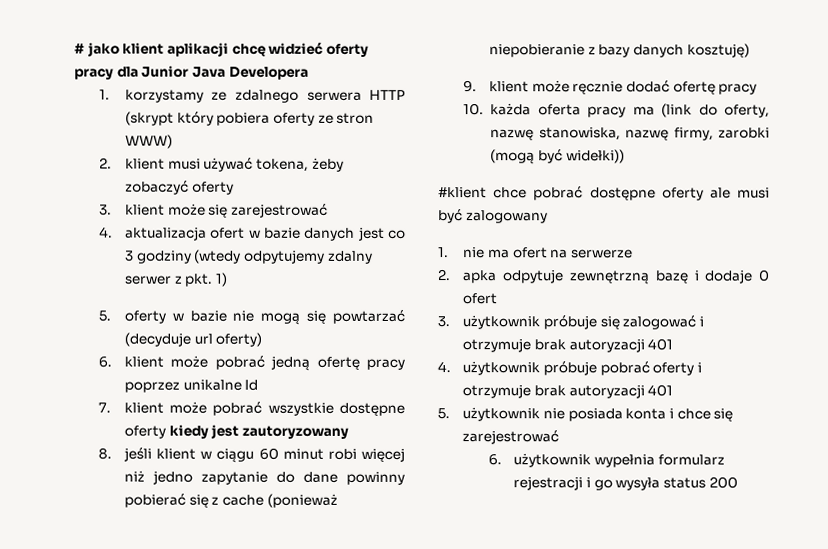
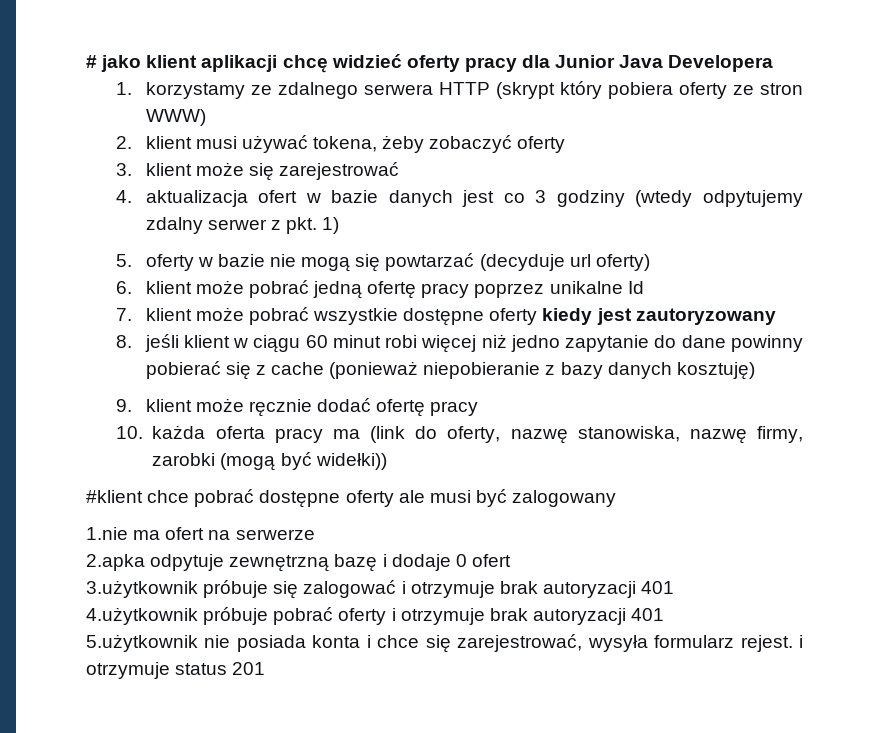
- 1. nie ma ofert na serwerze
+ 1.nie ma ofert na serwerze
- 2. apka odpytuje zewnętrzną bazę i dodaje 0 ofert
+ 2.apka odpytuje zewnętrzną bazę i dodaje 0 ofert
- 3. użytkownik próbuje się zalogować i otrzymuje brak autoryzacji 401
+ 3.użytkownik próbuje się zalogować i otrzymuje brak autoryzacji 401
- 4. użytkownik próbuje pobrać oferty i otrzymuje brak autoryzacji 401
+ 4.użytkownik próbuje pobrać oferty i otrzymuje brak autoryzacji 401
- 5. użytkownik nie posiada konta i chce się zarejestrować
- 6. użytkownik wypełnia formularz rejestracji i go wysyła status 200
+ 5.użytkownik nie posiada konta i chce się zarejestrować, wysyła formularz rejest. i otrzymuje status 201

